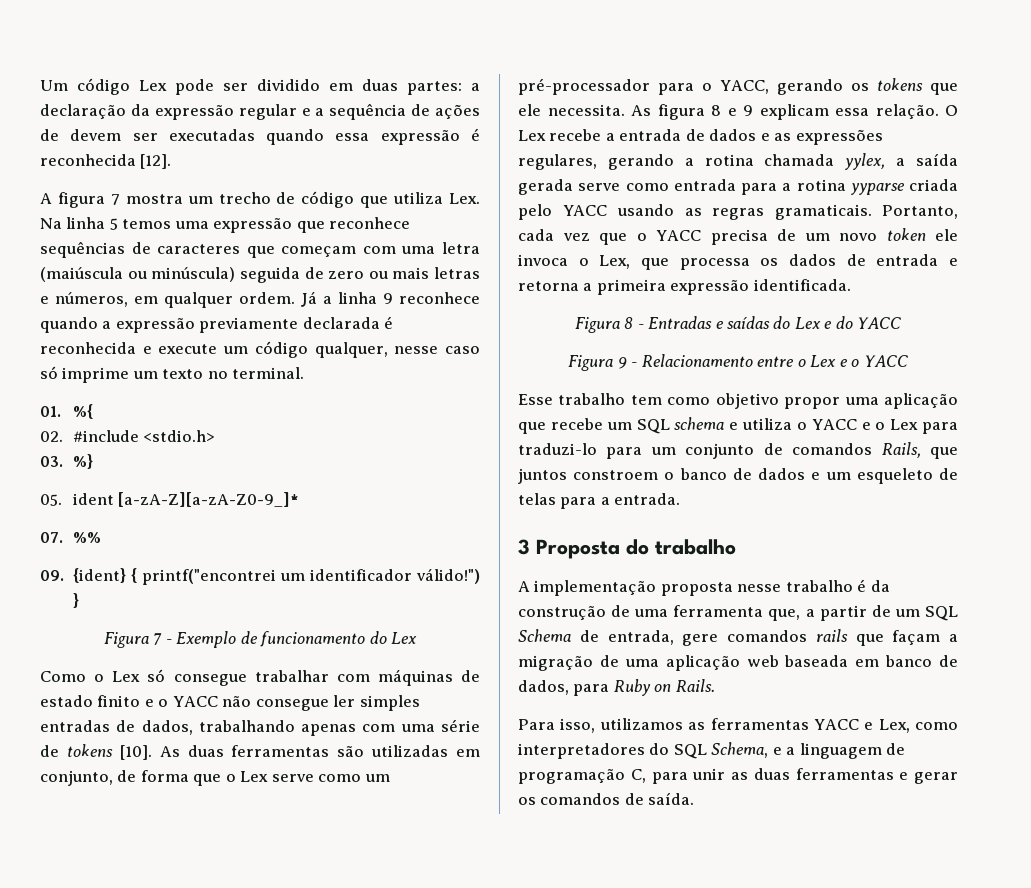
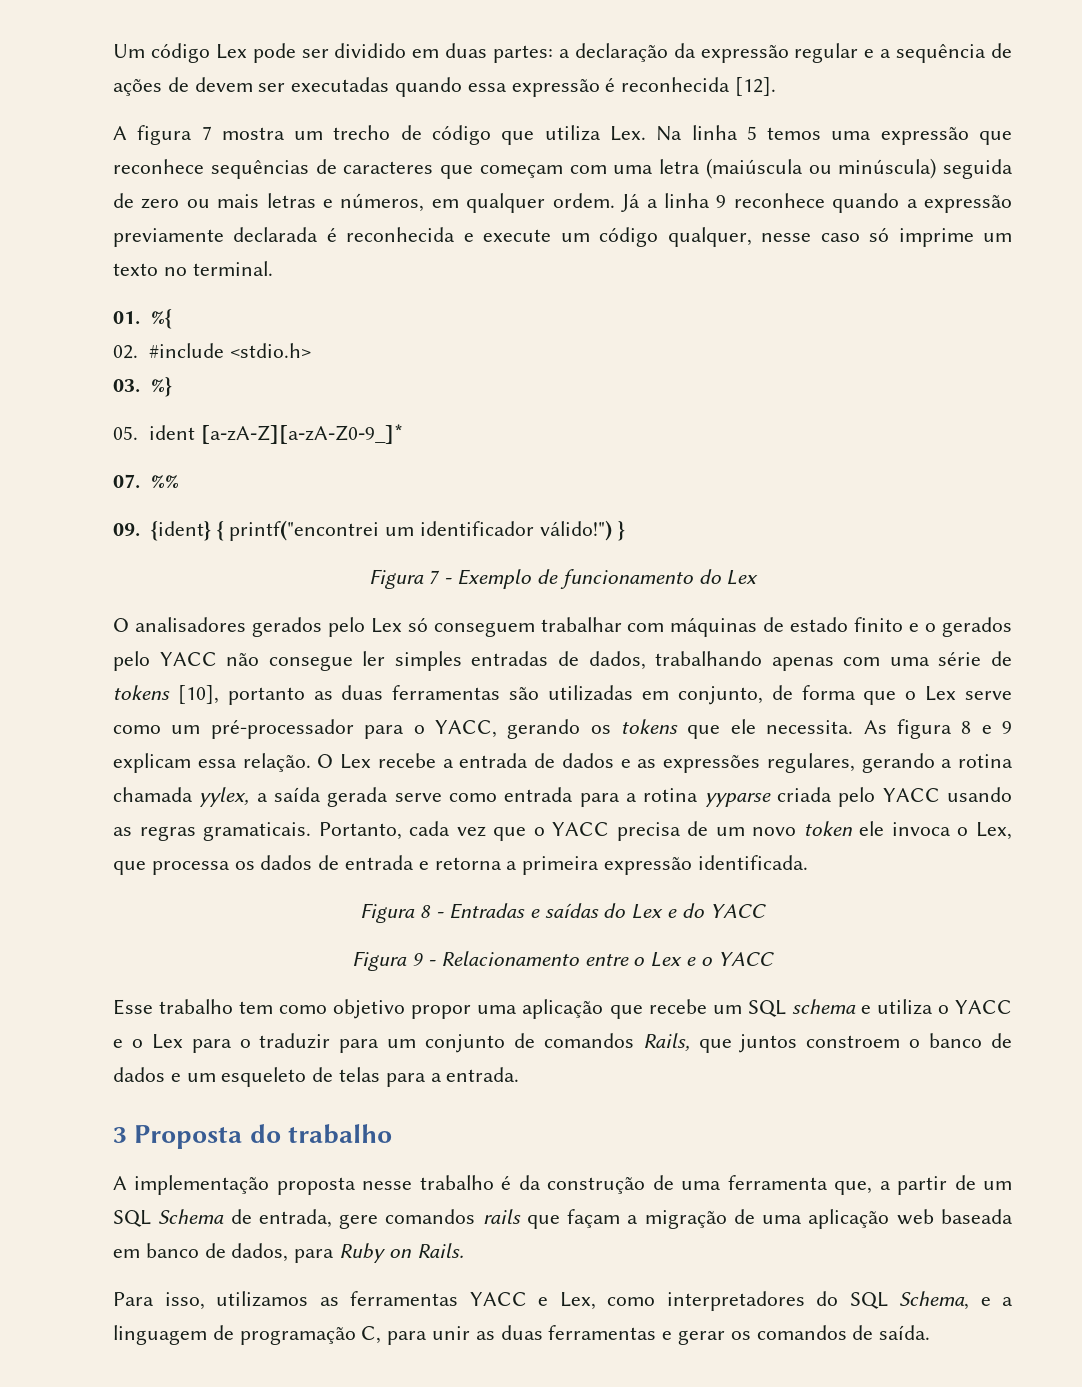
- Como o Lex só consegue trabalhar com máquinas de estado finito e o YACC não consegue ler simples entradas de dados, trabalhando apenas com uma série de tokens [10]. As duas ferramentas são utilizadas em conjunto, de forma que o Lex serve como um pré-processador para o YACC, gerando os tokens que ele necessita.
+ O analisadores gerados pelo Lex só conseguem trabalhar com máquinas de estado finito e o gerados pelo YACC não consegue ler simples entradas de dados, trabalhando apenas com uma série de tokens [10], portanto as duas ferramentas são utilizadas em conjunto, de forma que o Lex serve como um pré-processador para o YACC, gerando os tokens que ele necessita.
- Esse trabalho tem como objetivo propor uma aplicação que recebe um SQL schema e utiliza o YACC e o Lex para traduzi-lo para um conjunto de comandos Rails, que juntos constroem o banco de dados e um esqueleto de telas para a entrada.
+ Esse trabalho tem como objetivo propor uma aplicação que recebe um SQL schema e utiliza o YACC e o Lex para o traduzir para um conjunto de comandos Rails, que juntos constroem o banco de dados e um esqueleto de telas para a entrada.

